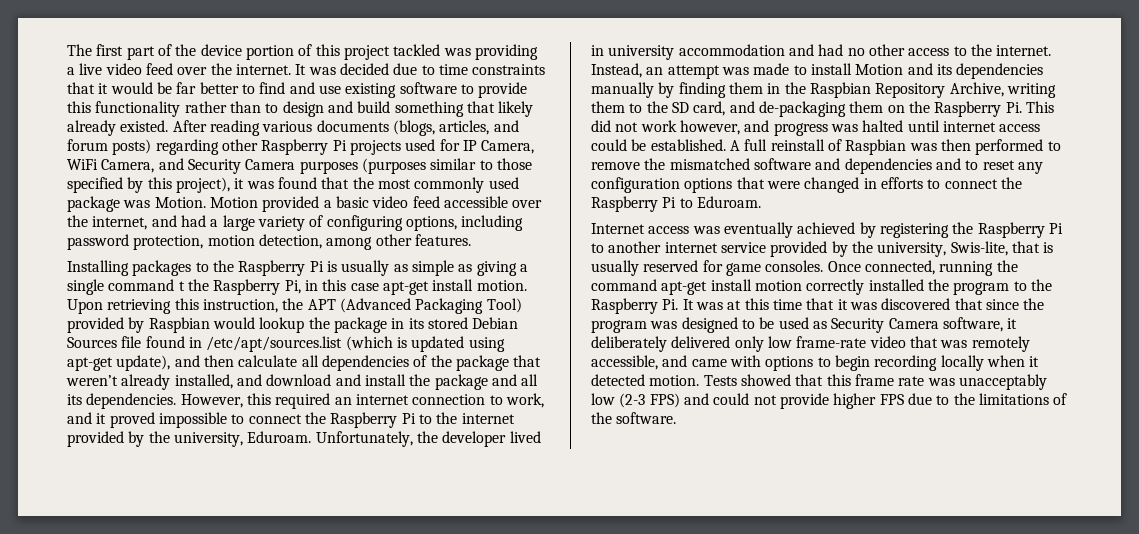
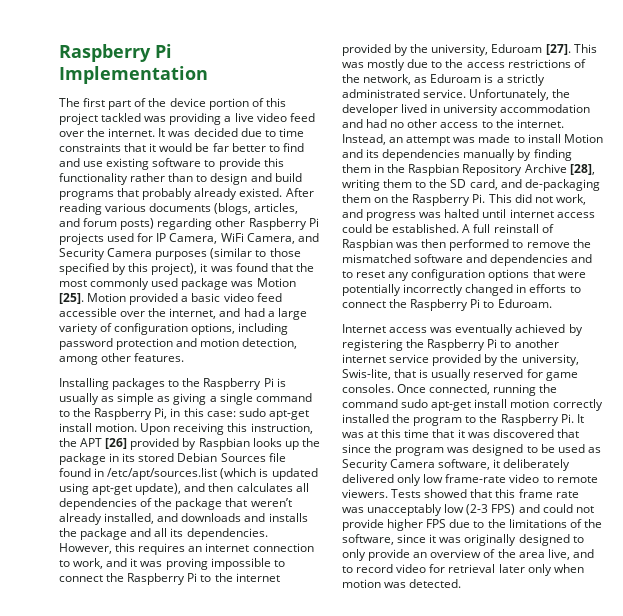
+ Raspberry Pi Implementation
- It was decided due to time constraints that it would be far better to find and use existing software to provide this functionality rather than to design and build something that likely already existed.
+ It was decided due to time constraints that it would be far better to find and use existing software to provide this functionality rather than to design and build programs that probably already existed.
- After reading various documents (blogs, articles, and forum posts) regarding other Raspberry Pi projects used for IP Camera, WiFi Camera, and Security Camera purposes (purposes similar to those specified by this project), it was found that the most commonly used package was Motion.
+ After reading various documents (blogs, articles, and forum posts) regarding other Raspberry Pi projects used for IP Camera, WiFi Camera, and Security Camera purposes (similar to those specified by this project), it was found that the most commonly used package was Motion [25].
- Motion provided a basic video feed accessible over the internet, and had a large variety of configuring options, including password protection, motion detection, among other features.
+ Motion provided a basic video feed accessible over the internet, and had a large variety of configuration options, including password protection and motion detection, among other features.
- Installing packages to the Raspberry Pi is usually as simple as giving a single command t the Raspberry Pi, in this case apt-get install motion.
+ Installing packages to the Raspberry Pi is usually as simple as giving a single command to the Raspberry Pi, in this case: sudo apt-get install motion.
- Upon retrieving this instruction, the APT (Advanced Packaging Tool) provided by Raspbian would lookup the package in its stored Debian Sources file found in /etc/apt/sources.list (which is updated using apt-get update), and then calculate all dependencies of the package that weren’t already installed, and download and install the package and all its dependencies.
+ Upon receiving this instruction, the APT [26] provided by Raspbian looks up the package in its stored Debian Sources file found in /etc/apt/sources.list (which is updated using apt-get update), and then calculates all dependencies of the package that weren’t already installed, and downloads and installs the package and all its dependencies.
- However, this required an internet connection to work, and it proved impossible to connect the Raspberry Pi to the internet provided by the university, Eduroam.
+ However, this requires an internet connection to work, and it was proving impossible to connect the Raspberry Pi to the internet provided by the university, Eduroam [27]. This was mostly due to the access restrictions of the network, as Eduroam is a strictly administrated service.
- Instead, an attempt was made to install Motion and its dependencies manually by finding them in the Raspbian Repository Archive, writing them to the SD card, and de-packaging them on the Raspberry Pi. This did not work however, and progress was halted until internet access could be established.
+ Instead, an attempt was made to install Motion and its dependencies manually by finding them in the Raspbian Repository Archive [28], writing them to the SD card, and de-packaging them on the Raspberry Pi. This did not work, and progress was halted until internet access could be established.
- A full reinstall of Raspbian was then performed to remove the mismatched software and dependencies and to reset any configuration options that were changed in efforts to connect the Raspberry Pi to Eduroam.
+ A full reinstall of Raspbian was then performed to remove the mismatched software and dependencies and to reset any configuration options that were potentially incorrectly changed in efforts to connect the Raspberry Pi to Eduroam.
- Once connected, running the command apt-get install motion correctly installed the program to the Raspberry Pi. It was at this time that it was discovered that since the program was designed to be used as Security Camera software, it deliberately delivered only low frame-rate video that was remotely accessible, and came with options to begin recording locally when it detected motion.
+ Once connected, running the command sudo apt-get install motion correctly installed the program to the Raspberry Pi. It was at this time that it was discovered that since the program was designed to be used as Security Camera software, it deliberately delivered only low frame-rate video to remote viewers.
- Tests showed that this frame rate was unacceptably low (2-3 FPS) and could not provide higher FPS due to the limitations of the software.
+ Tests showed that this frame rate was unacceptably low (2-3 FPS) and could not provide higher FPS due to the limitations of the software, since it was originally designed to only provide an overview of the area live, and to record video for retrieval later only when motion was detected.

